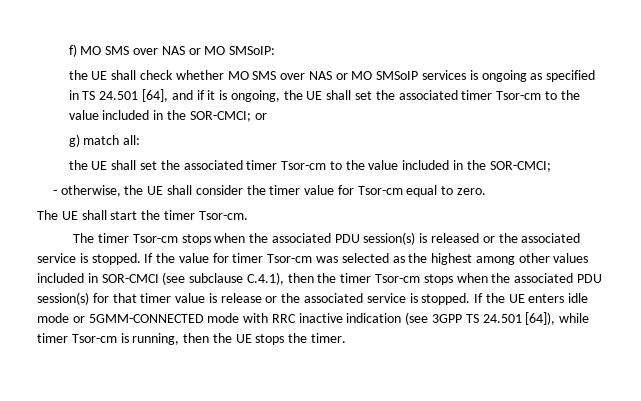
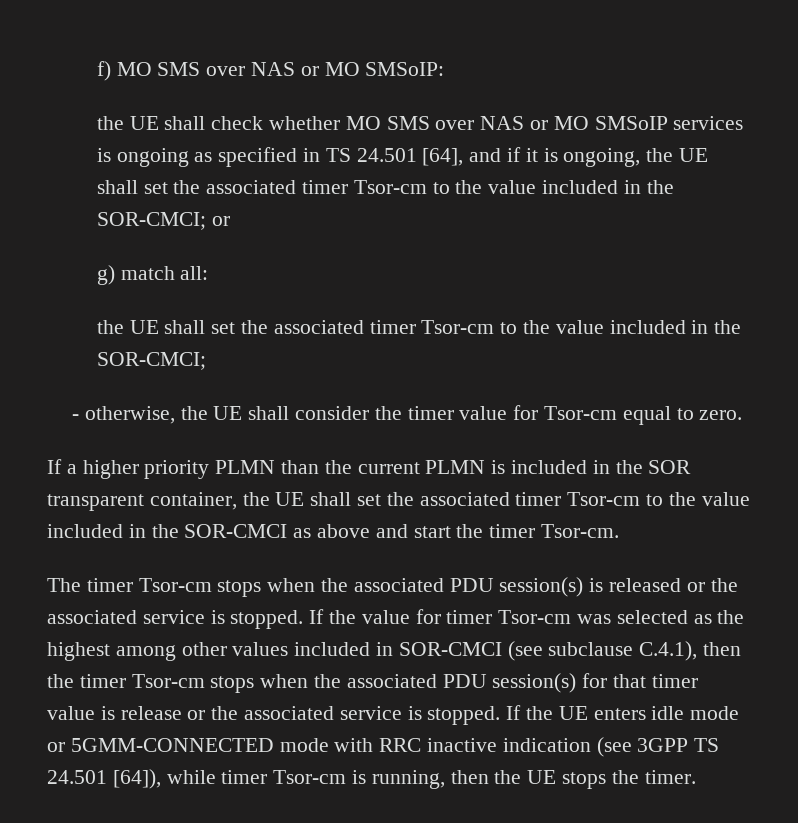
- The UE shall start the timer Tsor-cm.
+ If a higher priority PLMN than the current PLMN is included in the SOR transparent container, the UE shall set the associated timer Tsor-cm to the value included in the SOR-CMCI as above and start the timer Tsor-cm.

